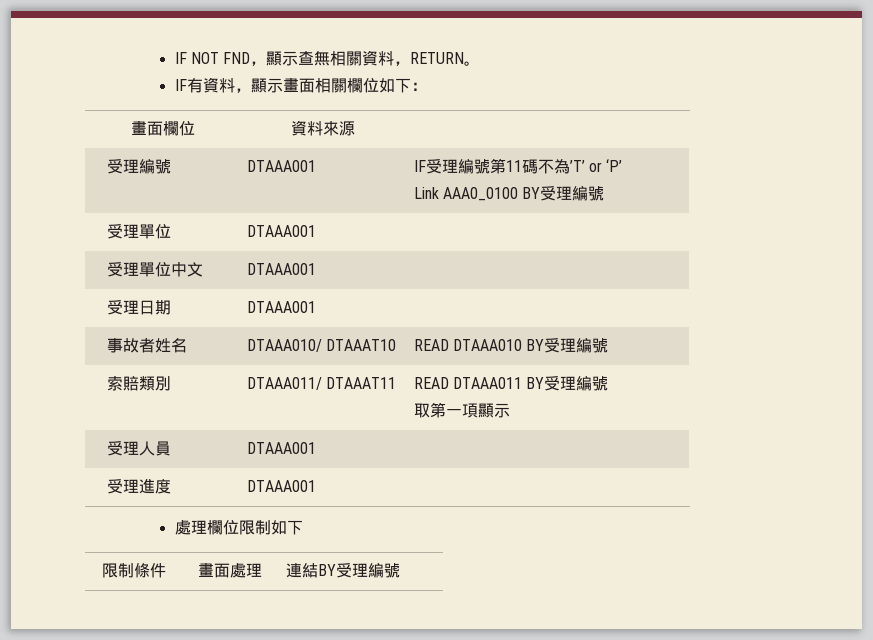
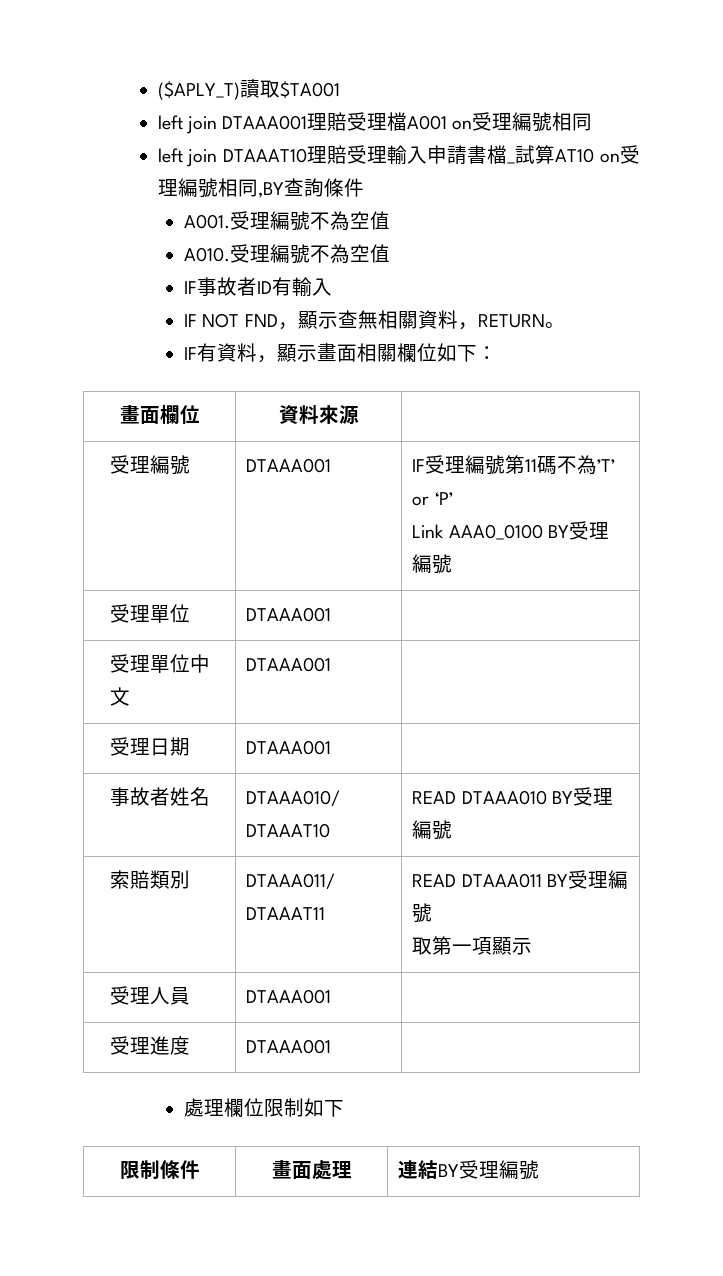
+ ($APLY_T)讀取$TA001
+ left join DTAAA001理賠受理檔A001 on受理編號相同
+ left join DTAAAT10理賠受理輸入申請書檔_試算AT10 on受理編號相同,BY查詢條件
+ A001.受理編號不為空值
+ A010.受理編號不為空值
+ IF事故者ID有輸入

